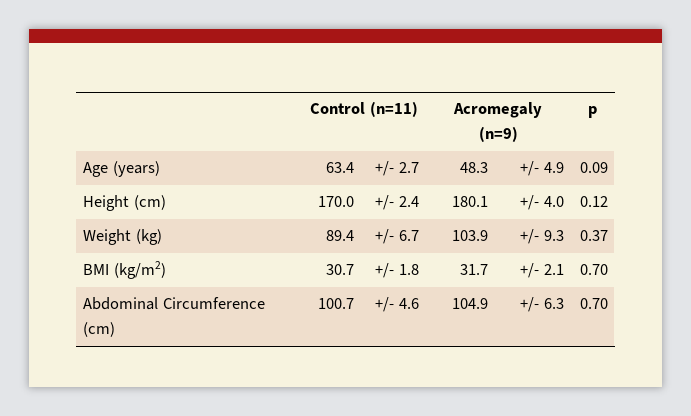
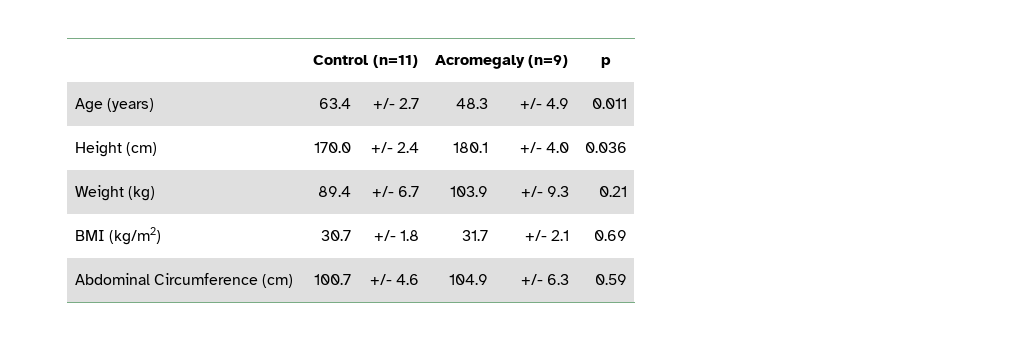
- Age (years) | 63.4 | +/- 2.7 | 48.3 | +/- 4.9 | 0.09
+ Age (years) | 63.4 | +/- 2.7 | 48.3 | +/- 4.9 | 0.011
- Height (cm) | 170.0 | +/- 2.4 | 180.1 | +/- 4.0 | 0.12
+ Height (cm) | 170.0 | +/- 2.4 | 180.1 | +/- 4.0 | 0.036
- Weight (kg) | 89.4 | +/- 6.7 | 103.9 | +/- 9.3 | 0.37
+ Weight (kg) | 89.4 | +/- 6.7 | 103.9 | +/- 9.3 | 0.21
- BMI (kg/m2) | 30.7 | +/- 1.8 | 31.7 | +/- 2.1 | 0.70
+ BMI (kg/m2) | 30.7 | +/- 1.8 | 31.7 | +/- 2.1 | 0.69
- Abdominal Circumference (cm) | 100.7 | +/- 4.6 | 104.9 | +/- 6.3 | 0.70
+ Abdominal Circumference (cm) | 100.7 | +/- 4.6 | 104.9 | +/- 6.3 | 0.59

